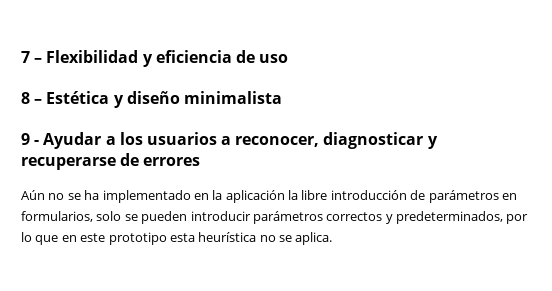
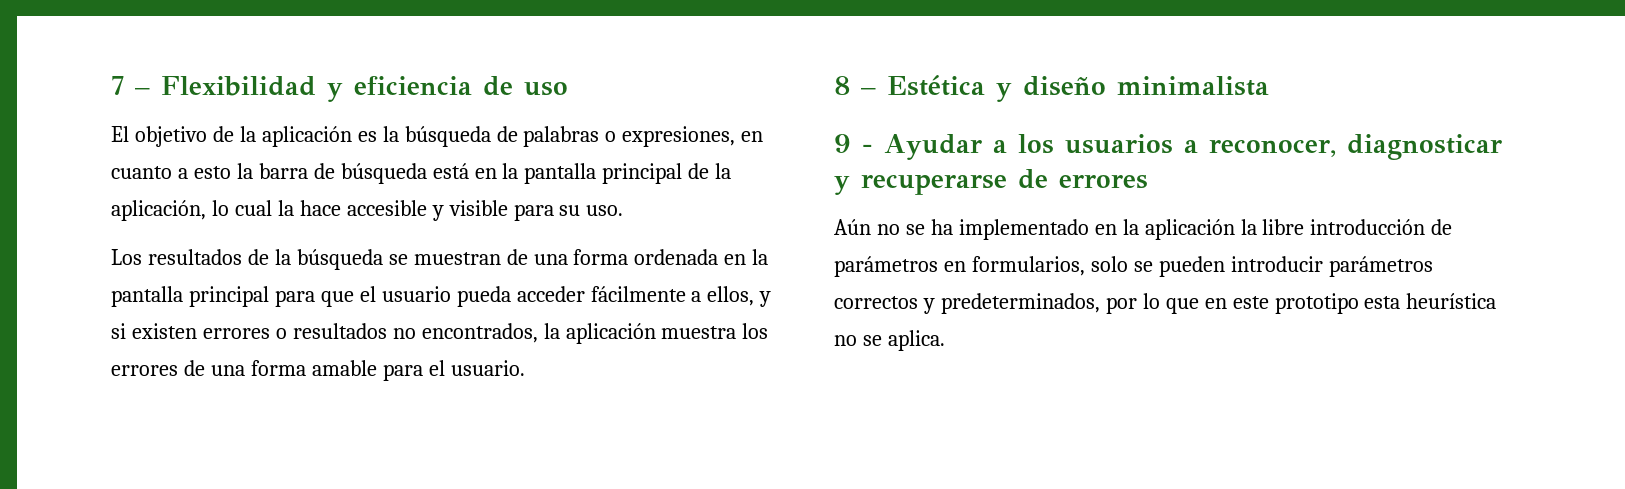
+ El objetivo de la aplicación es la búsqueda de palabras o expresiones, en cuanto a esto la barra de búsqueda está en la pantalla principal de la aplicación, lo cual la hace accesible y visible para su uso.
+ Los resultados de la búsqueda se muestran de una forma ordenada en la pantalla principal para que el usuario pueda acceder fácilmente a ellos, y si existen errores o resultados no encontrados, la aplicación muestra los errores de una forma amable para el usuario.

